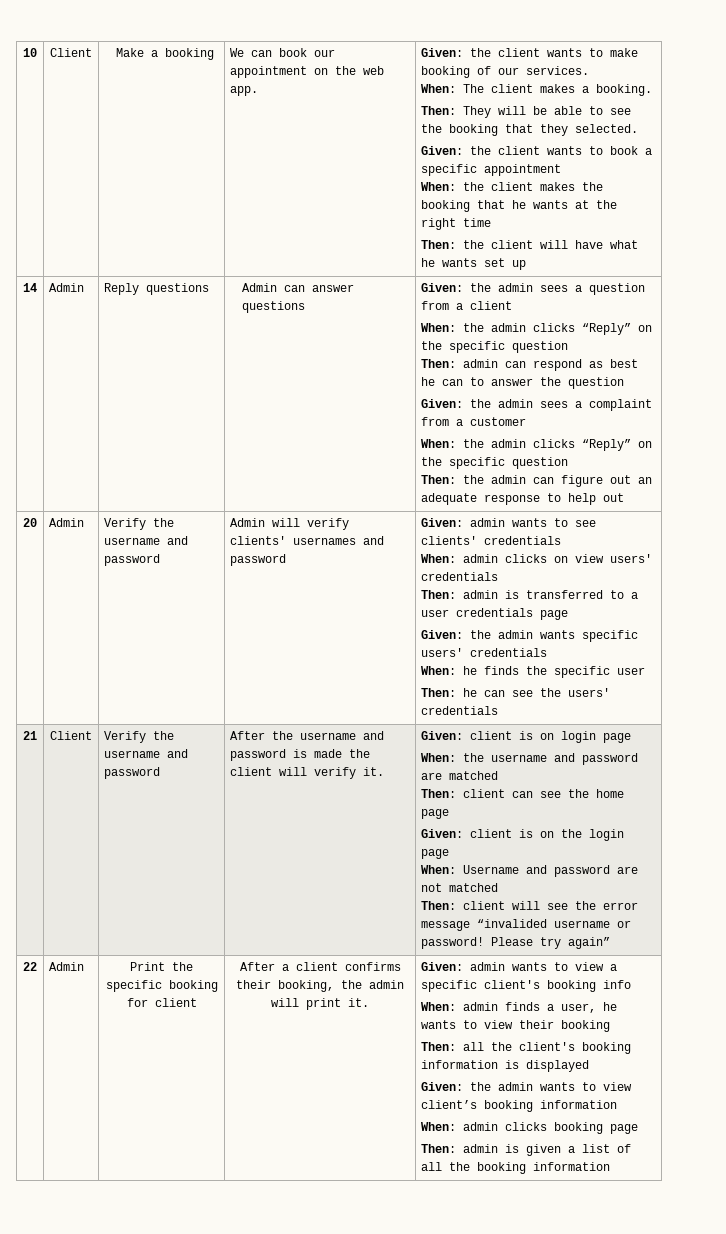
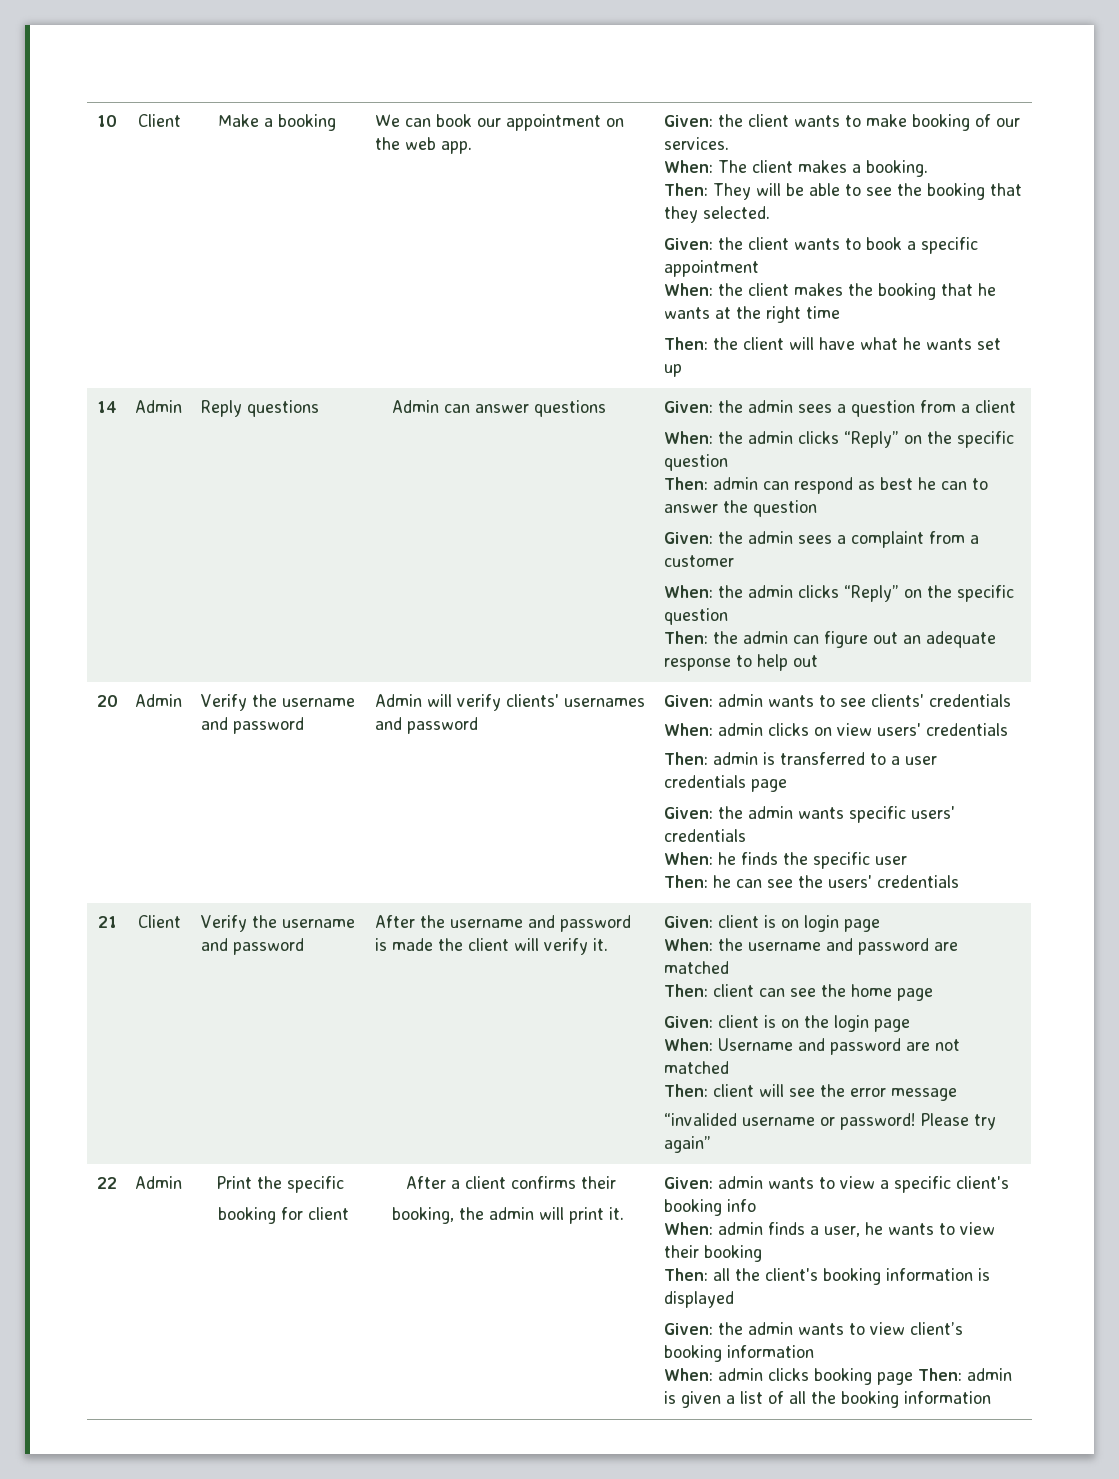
- Then: client will see the error message “invalided username or password!
+ Then: client will see the error message
+ “invalided username or password!
- Print the specific booking for client
+ Print the specific
+ booking for client
- After a client confirms their booking, the admin will print it.
+ After a client confirms their
+ booking, the admin will print it.
- When: admin clicks booking page
- Then: admin is given a list of all the booking information
+ When: admin clicks booking page Then: admin is given a list of all the booking information

